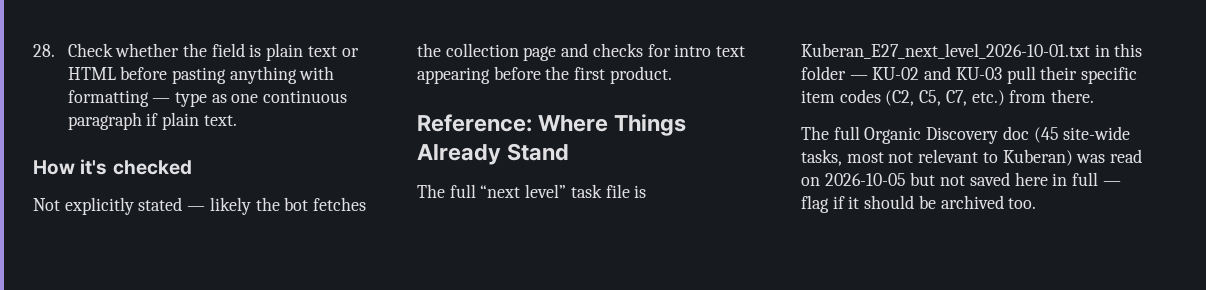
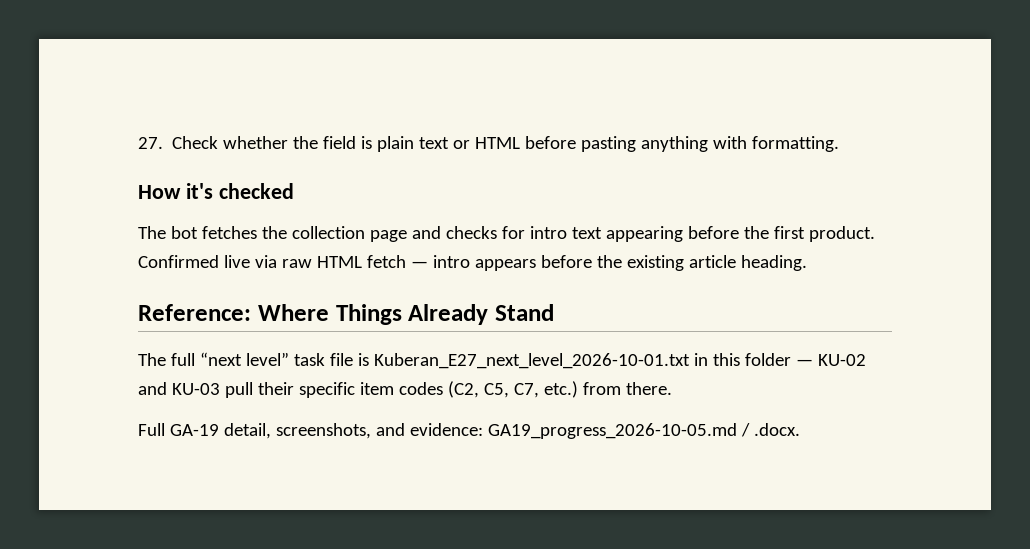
- 28. Check whether the field is plain text or HTML before pasting anything with formatting — type as one continuous paragraph if plain text.
+ 27. Check whether the field is plain text or HTML before pasting anything with formatting.
  How it's checked
- Not explicitly stated — likely the bot fetches the collection page and checks for intro text appearing before the first product.
+ The bot fetches the collection page and checks for intro text appearing before the first product. Confirmed live via raw HTML fetch — intro appears before the existing article heading.
- The full Organic Discovery doc (45 site-wide tasks, most not relevant to Kuberan) was read on 2026-10-05 but not saved here in full — flag if it should be archived too.
+ Full GA-19 detail, screenshots, and evidence: GA19_progress_2026-10-05.md / .docx.

